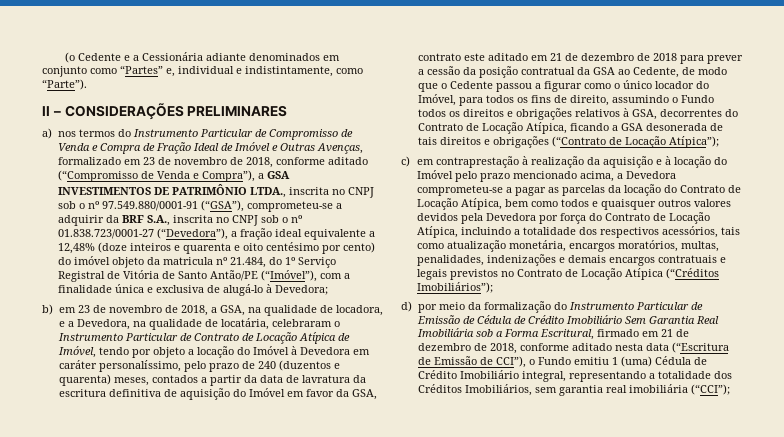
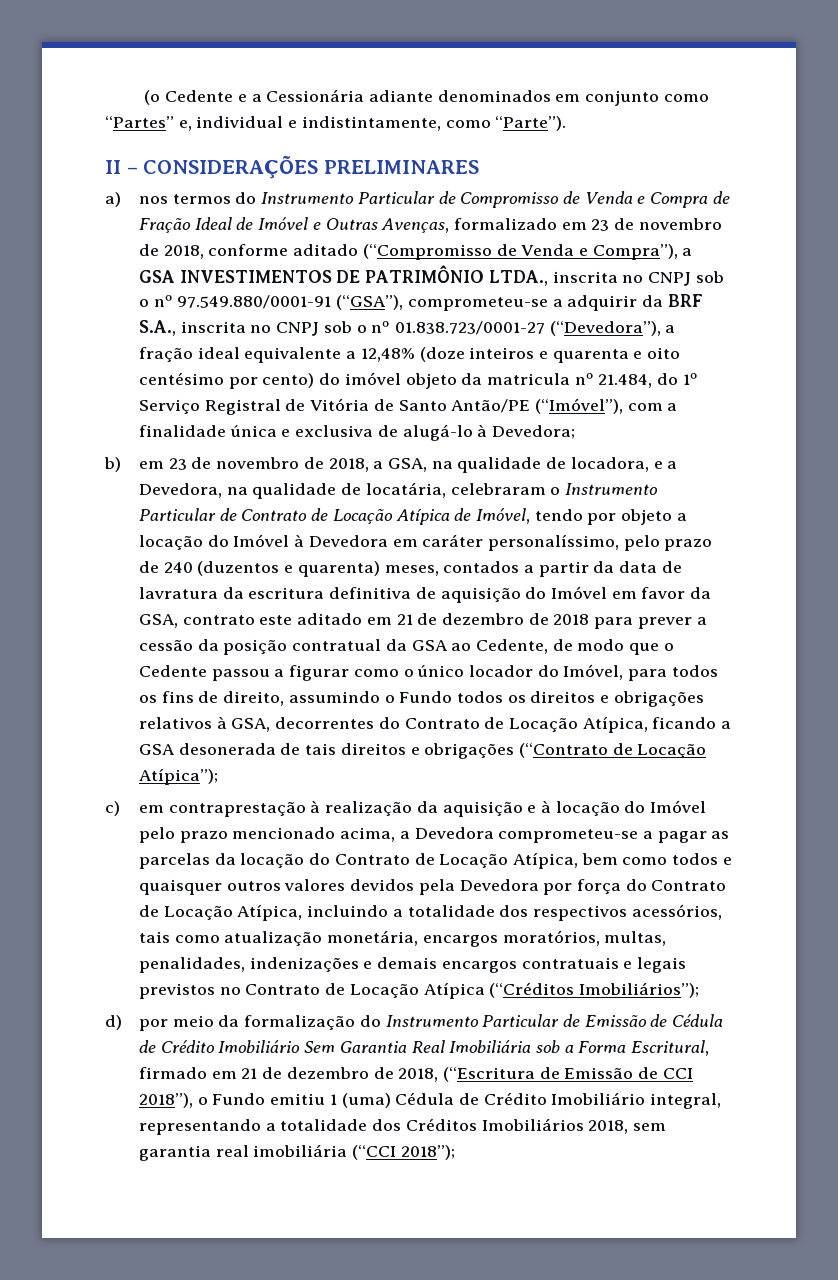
- d) por meio da formalização do Instrumento Particular de Emissão de Cédula de Crédito Imobiliário Sem Garantia Real Imobiliária sob a Forma Escritural, firmado em 21 de dezembro de 2018, conforme aditado nesta data (“Escritura de Emissão de CCI”), o Fundo emitiu 1 (uma) Cédula de Crédito Imobiliário integral, representando a totalidade dos Créditos Imobiliários, sem garantia real imobiliária (“CCI”);
+ d) por meio da formalização do Instrumento Particular de Emissão de Cédula de Crédito Imobiliário Sem Garantia Real Imobiliária sob a Forma Escritural, firmado em 21 de dezembro de 2018, (“Escritura de Emissão de CCI 2018”), o Fundo emitiu 1 (uma) Cédula de Crédito Imobiliário integral, representando a totalidade dos Créditos Imobiliários 2018, sem garantia real imobiliária (“CCI 2018”);

